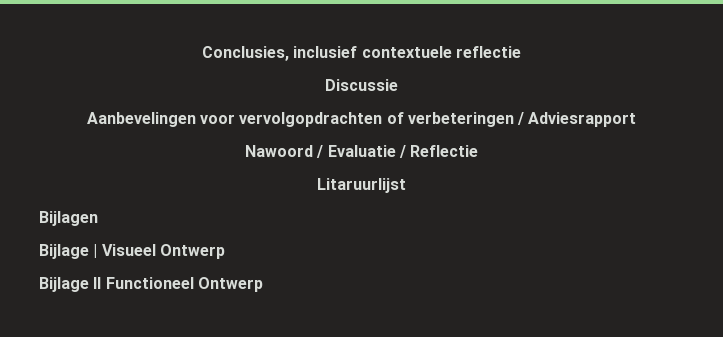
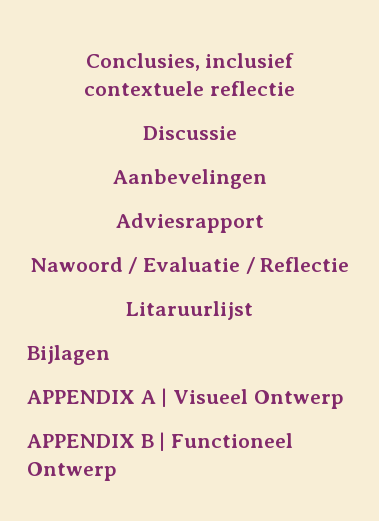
- Aanbevelingen voor vervolgopdrachten of verbeteringen / Adviesrapport
+ Aanbevelingen
+ Adviesrapport
- Bijlage | Visueel Ontwerp
+ APPENDIX A | Visueel Ontwerp
- Bijlage II Functioneel Ontwerp
+ APPENDIX B | Functioneel Ontwerp

